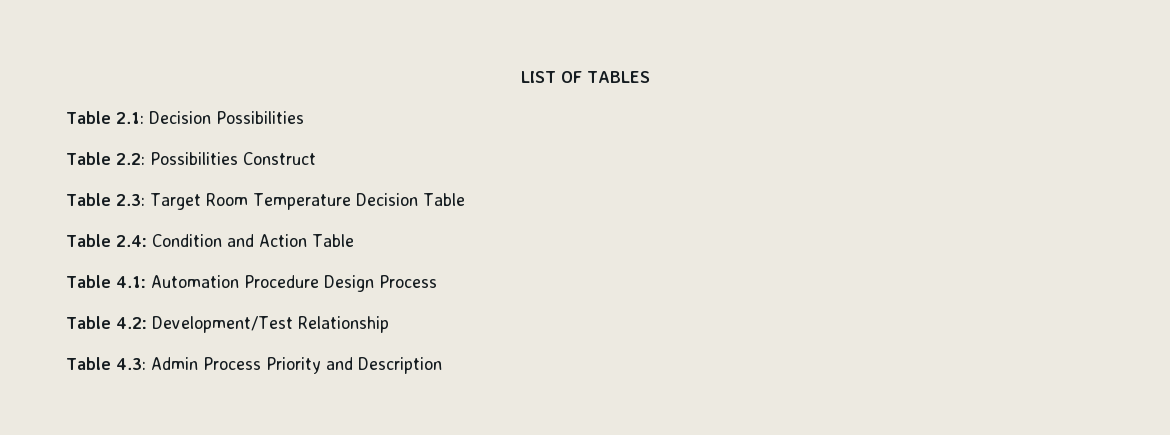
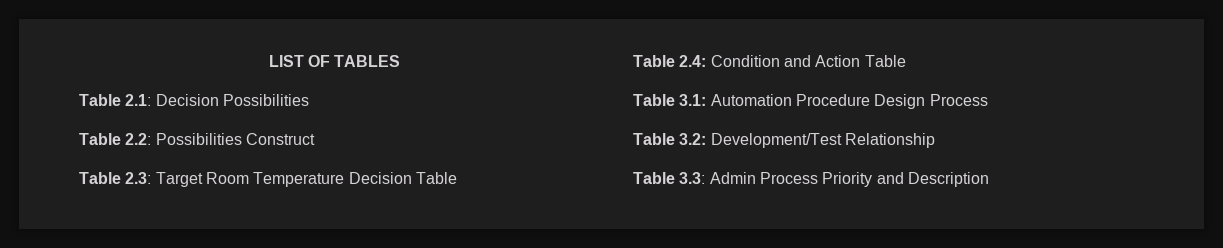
- Table 4.1: Automation Procedure Design Process
+ Table 3.1: Automation Procedure Design Process
- Table 4.2: Development/Test Relationship
+ Table 3.2: Development/Test Relationship
- Table 4.3: Admin Process Priority and Description
+ Table 3.3: Admin Process Priority and Description

